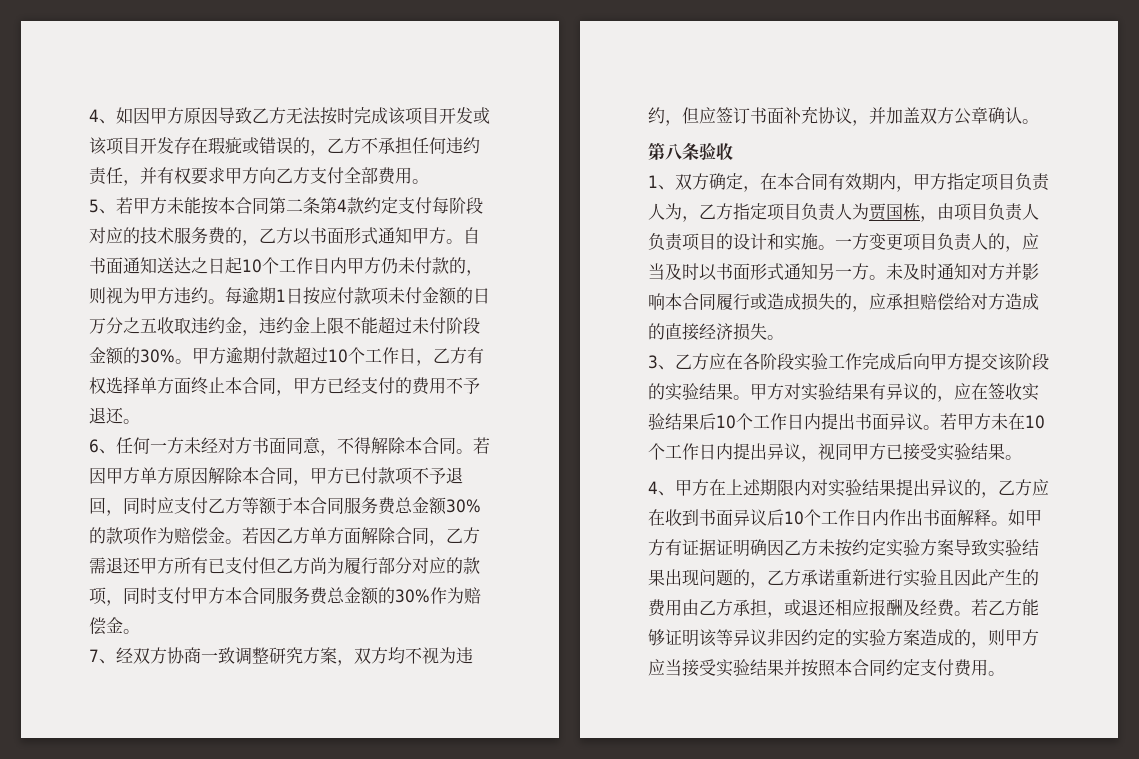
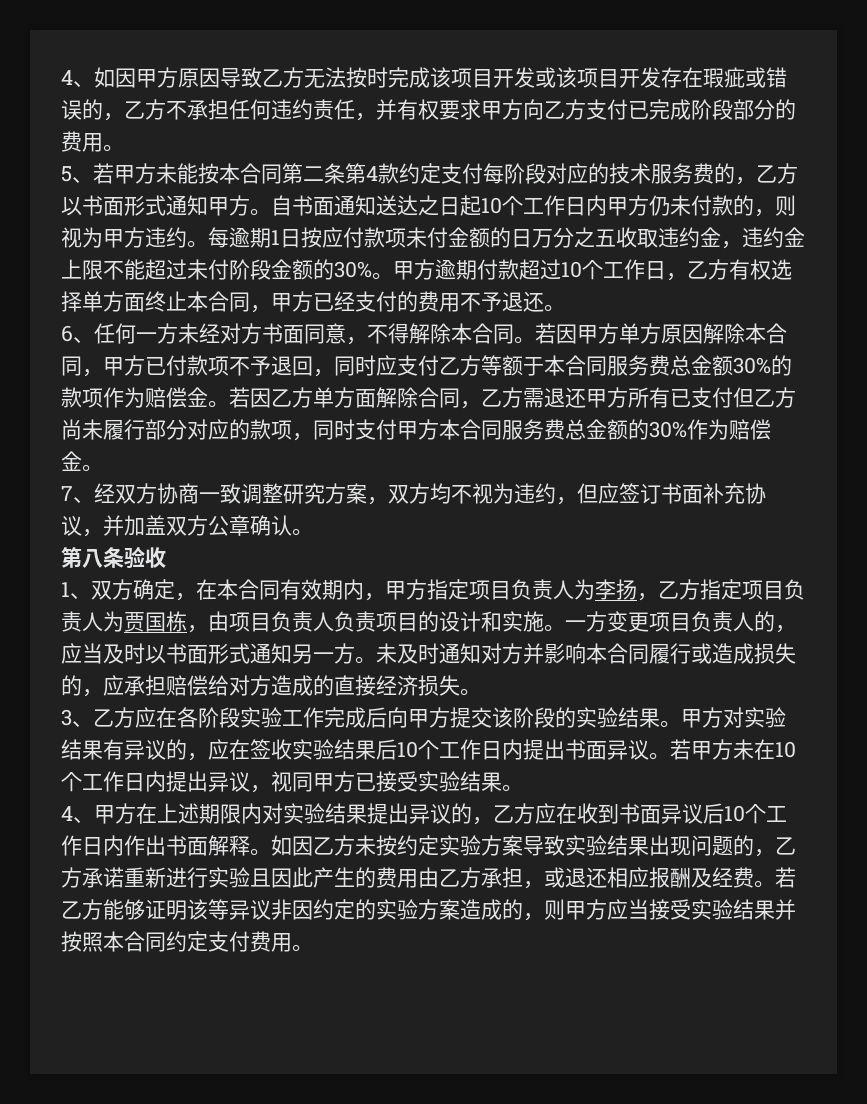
- 4、如因甲方原因导致乙方无法按时完成该项目开发或该项目开发存在瑕疵或错误的，乙方不承担任何违约责任，并有权要求甲方向乙方支付全部费用。
+ 4、如因甲方原因导致乙方无法按时完成该项目开发或该项目开发存在瑕疵或错误的，乙方不承担任何违约责任，并有权要求甲方向乙方支付已完成阶段部分的费用。
- 若因乙方单方面解除合同，乙方需退还甲方所有已支付但乙方尚为履行部分对应的款项，同时支付甲方本合同服务费总金额的30%作为赔偿金。
+ 若因乙方单方面解除合同，乙方需退还甲方所有已支付但乙方尚未履行部分对应的款项，同时支付甲方本合同服务费总金额的30%作为赔偿金。
- 1、双方确定，在本合同有效期内，甲方指定项目负责人为，乙方指定项目负责人为贾国栋，由项目负责人负责项目的设计和实施。
+ 1、双方确定，在本合同有效期内，甲方指定项目负责人为李扬，乙方指定项目负责人为贾国栋，由项目负责人负责项目的设计和实施。
- 如甲方有证据证明确因乙方未按约定实验方案导致实验结果出现问题的，乙方承诺重新进行实验且因此产生的费用由乙方承担，或退还相应报酬及经费。
+ 如因乙方未按约定实验方案导致实验结果出现问题的，乙方承诺重新进行实验且因此产生的费用由乙方承担，或退还相应报酬及经费。

